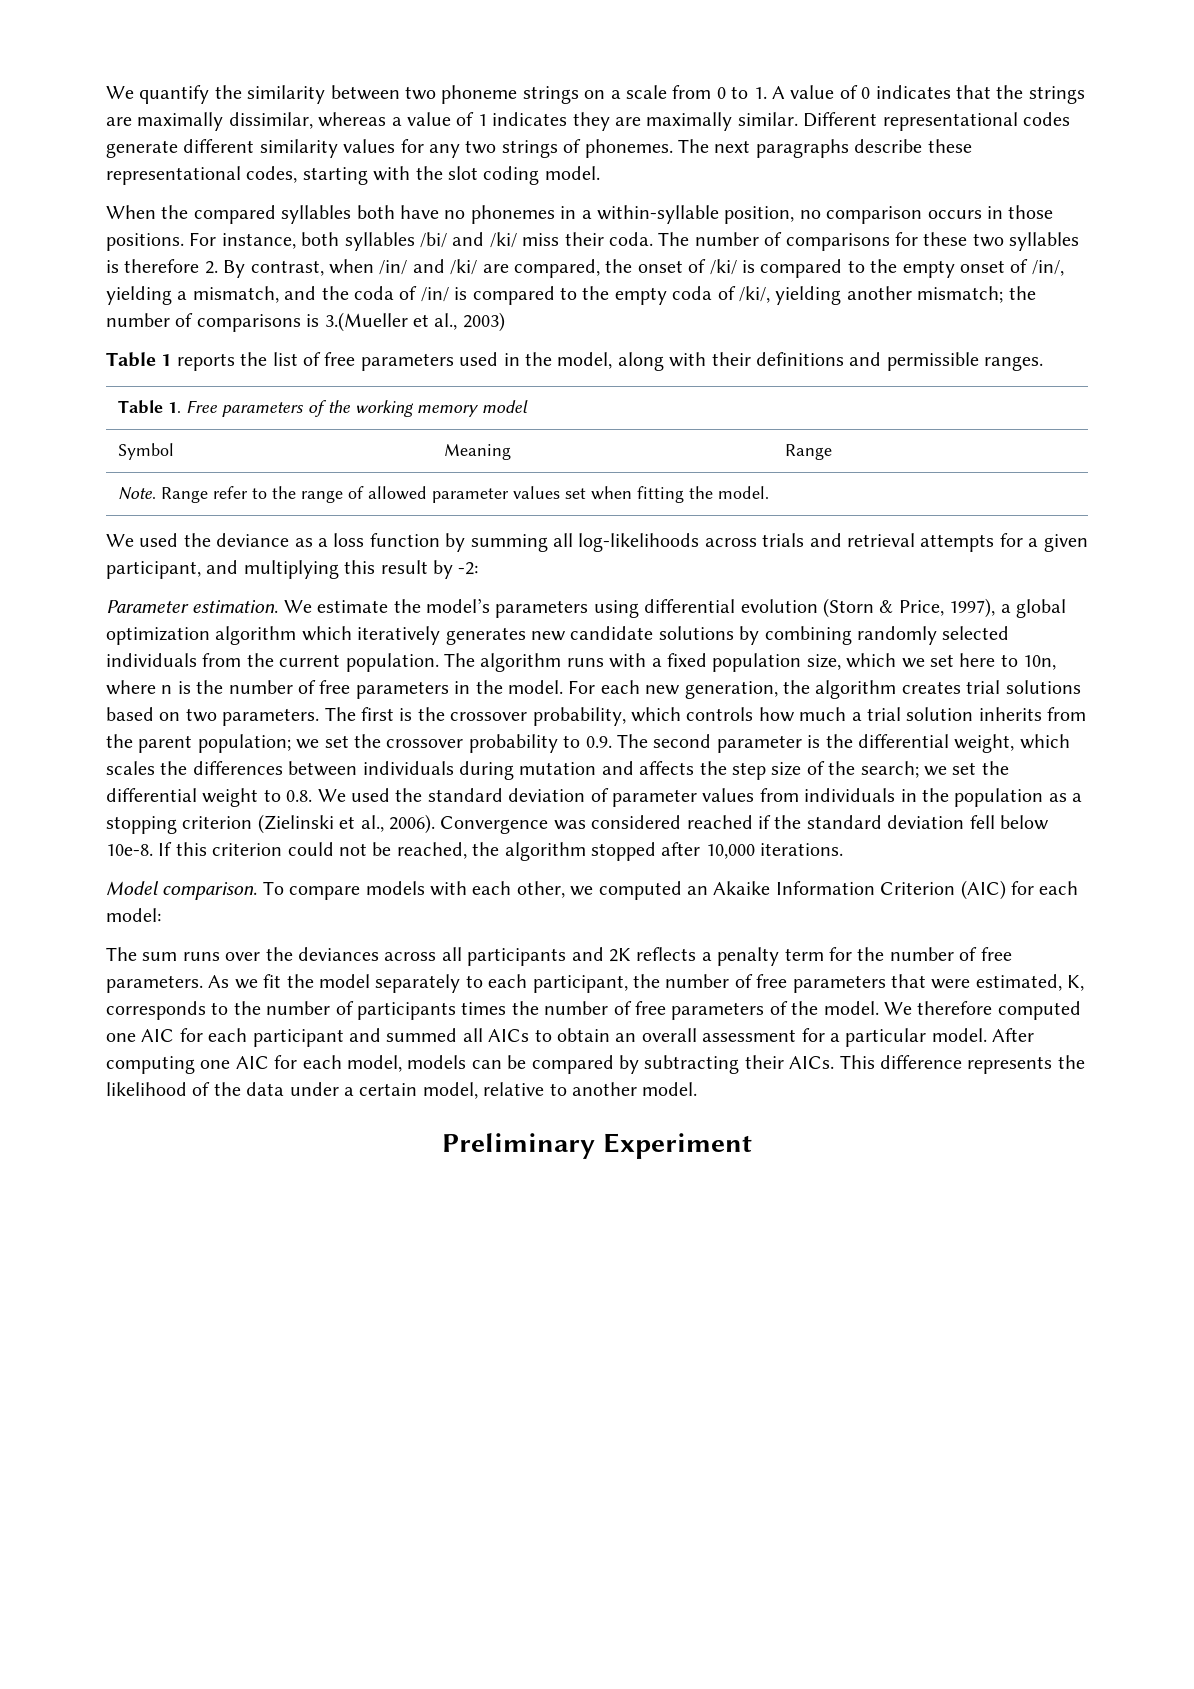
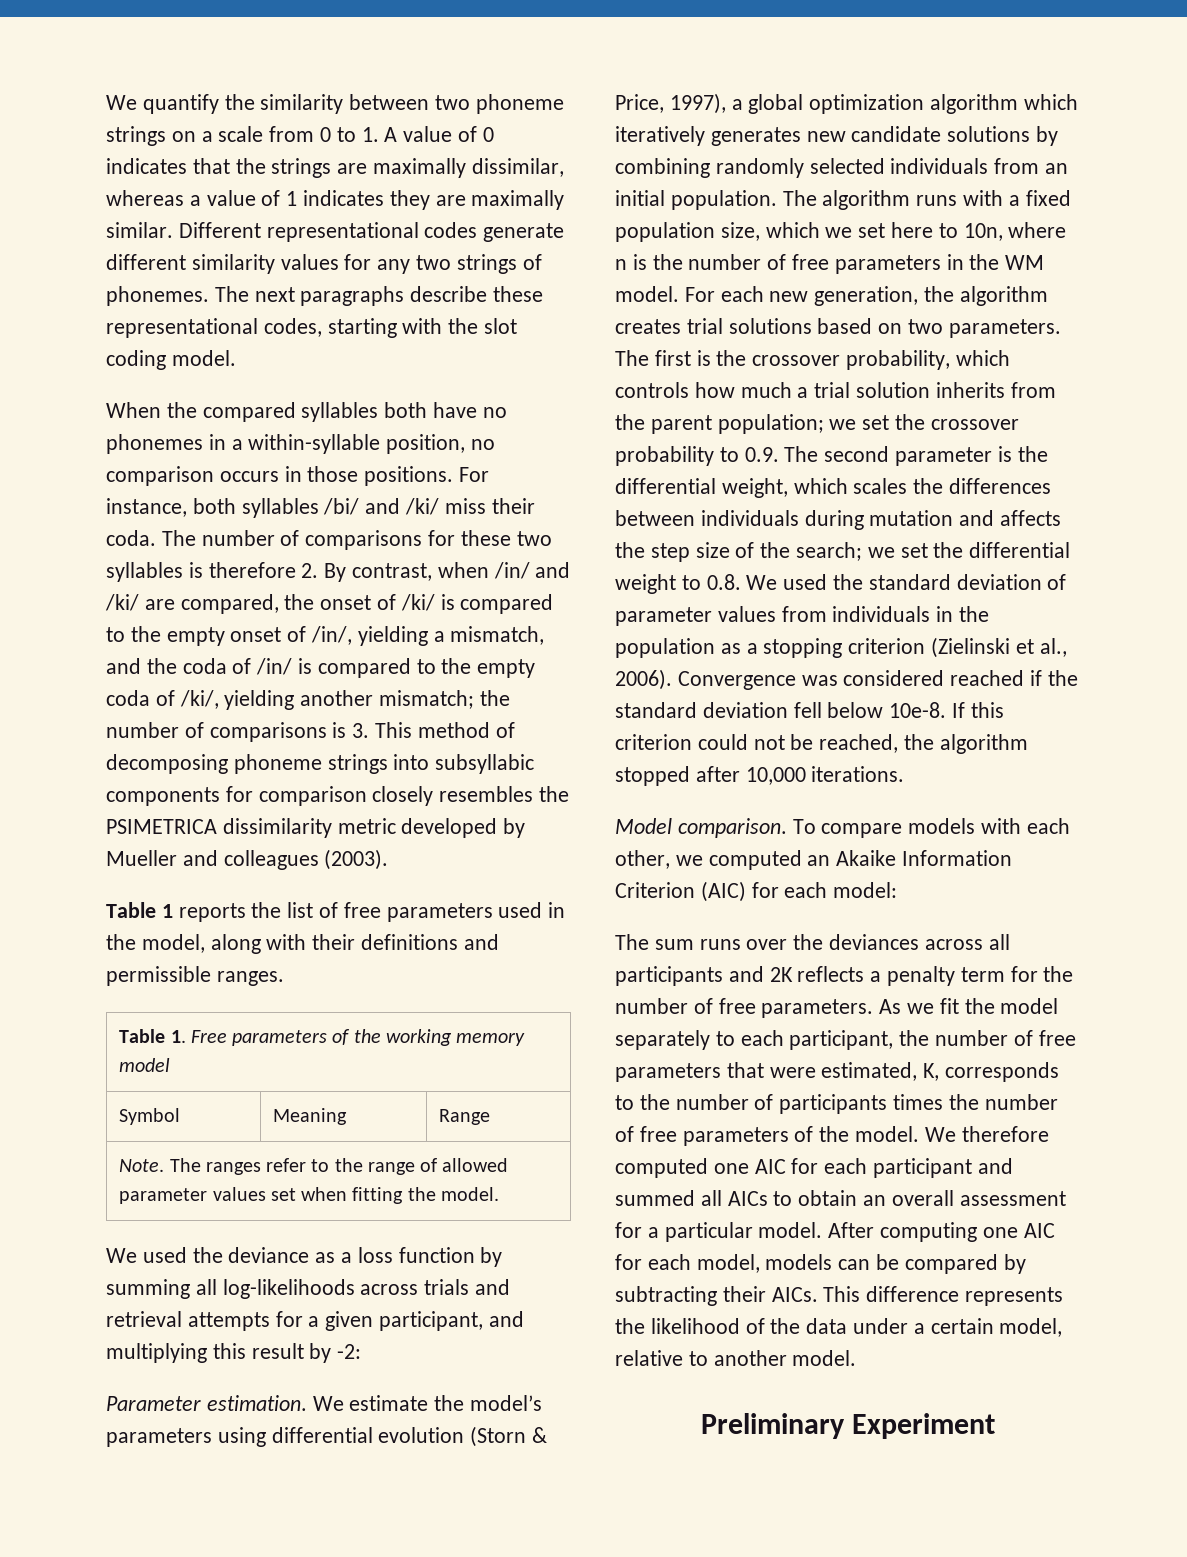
- The number of comparisons for these two syllables is therefore 2. By contrast, when /in/ and /ki/ are compared, the onset of /ki/ is compared to the empty onset of /in/, yielding a mismatch, and the coda of /in/ is compared to the empty coda of /ki/, yielding another mismatch; the number of comparisons is 3.(Mueller et al., 2003)
+ The number of comparisons for these two syllables is therefore 2. By contrast, when /in/ and /ki/ are compared, the onset of /ki/ is compared to the empty onset of /in/, yielding a mismatch, and the coda of /in/ is compared to the empty coda of /ki/, yielding another mismatch; the number of comparisons is 3. This method of decomposing phoneme strings into subsyllabic components for comparison closely resembles the PSIMETRICA dissimilarity metric developed by Mueller and colleagues (2003).
- Note. Range refer to the range of allowed parameter values set when fitting the model.
+ Note. The ranges refer to the range of allowed parameter values set when fitting the model.
- We estimate the model’s parameters using differential evolution (Storn & Price, 1997), a global optimization algorithm which iteratively generates new candidate solutions by combining randomly selected individuals from the current population.
+ We estimate the model’s parameters using differential evolution (Storn & Price, 1997), a global optimization algorithm which iteratively generates new candidate solutions by combining randomly selected individuals from an initial population.
- The algorithm runs with a fixed population size, which we set here to 10n, where n is the number of free parameters in the model.
+ The algorithm runs with a fixed population size, which we set here to 10n, where n is the number of free parameters in the WM model.

